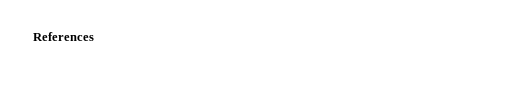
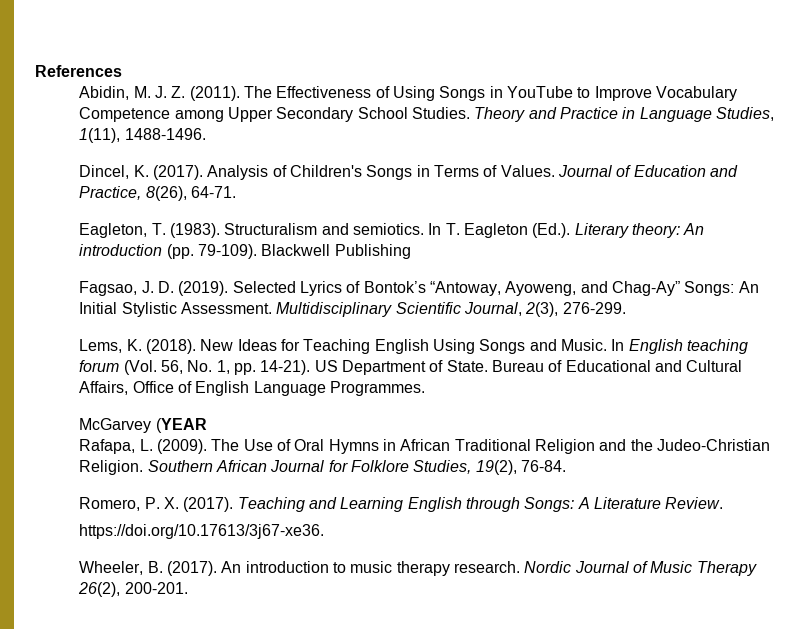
+ Abidin, M. J. Z. (2011). The Effectiveness of Using Songs in YouTube to Improve Vocabulary Competence among Upper Secondary School Studies. Theory and Practice in Language Studies, 1(11), 1488-1496.
+ Dincel, K. (2017). Analysis of Children's Songs in Terms of Values. Journal of Education and Practice, 8(26), 64-71.
+ Eagleton, T. (1983). Structuralism and semiotics. In T. Eagleton (Ed.). Literary theory: An introduction (pp. 79-109). Blackwell Publishing
+ Fagsao, J. D. (2019). Selected Lyrics of Bontok’s “Antoway, Ayoweng, and Chag-Ay” Songs: An Initial Stylistic Assessment. Multidisciplinary Scientific Journal, 2(3), 276-299.
+ Lems, K. (2018). New Ideas for Teaching English Using Songs and Music. In English teaching forum (Vol. 56, No. 1, pp. 14-21). US Department of State. Bureau of Educational and Cultural Affairs, Office of English Language Programmes.
+ McGarvey (YEAR
+ Rafapa, L. (2009). The Use of Oral Hymns in African Traditional Religion and the Judeo-Christian Religion. Southern African Journal for Folklore Studies, 19(2), 76-84.
+ Romero, P. X. (2017). Teaching and Learning English through Songs: A Literature Review.
+ https://doi.org/10.17613/3j67-xe36.
+ Wheeler, B. (2017). An introduction to music therapy research. Nordic Journal of Music Therapy 26(2), 200-201.

